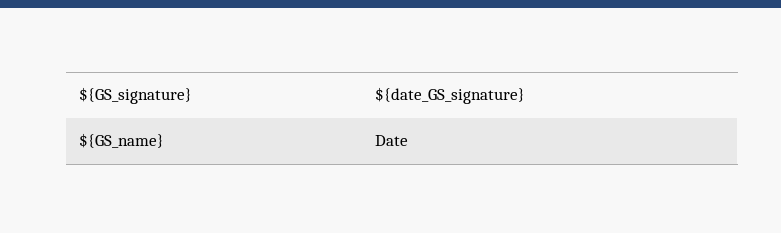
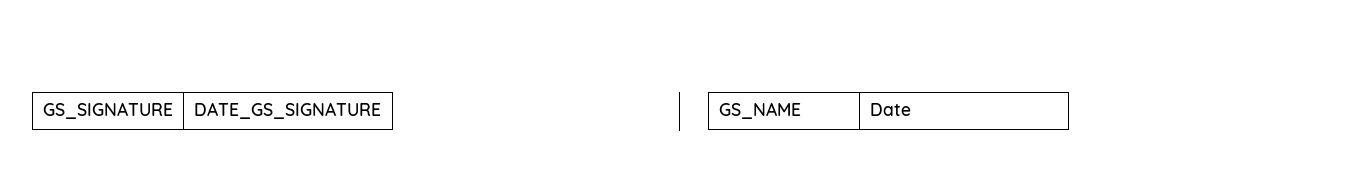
- ${GS_signature} | ${date_GS_signature}
- ${GS_name} | Date
+ GS_SIGNATURE | DATE_GS_SIGNATURE
+ GS_NAME | Date

